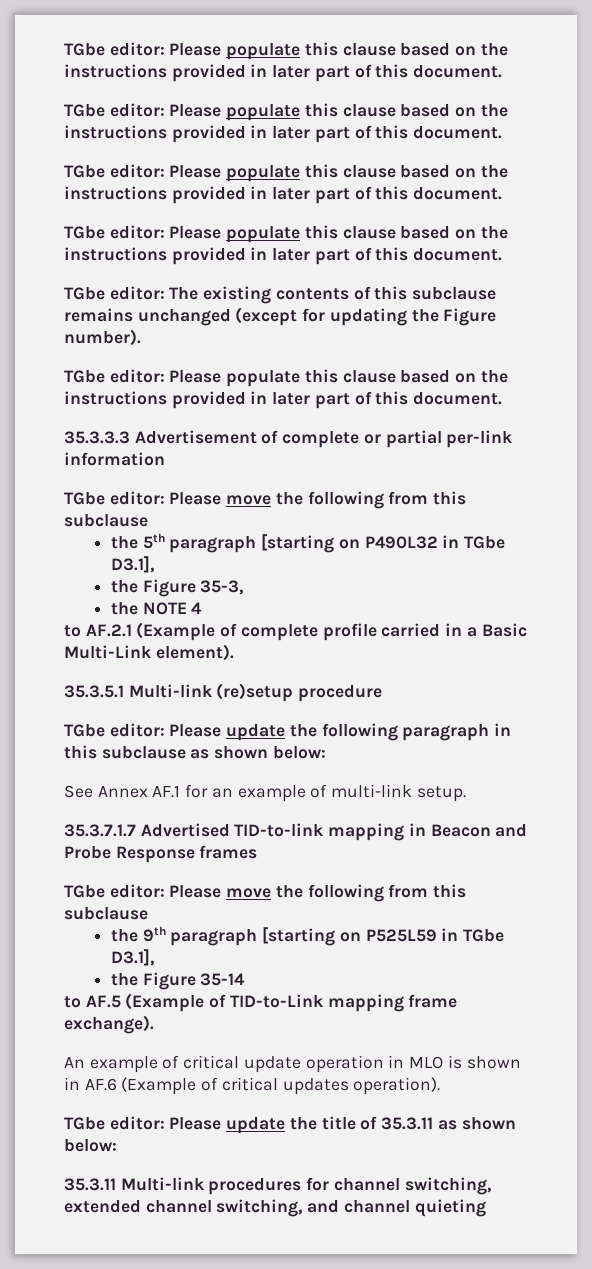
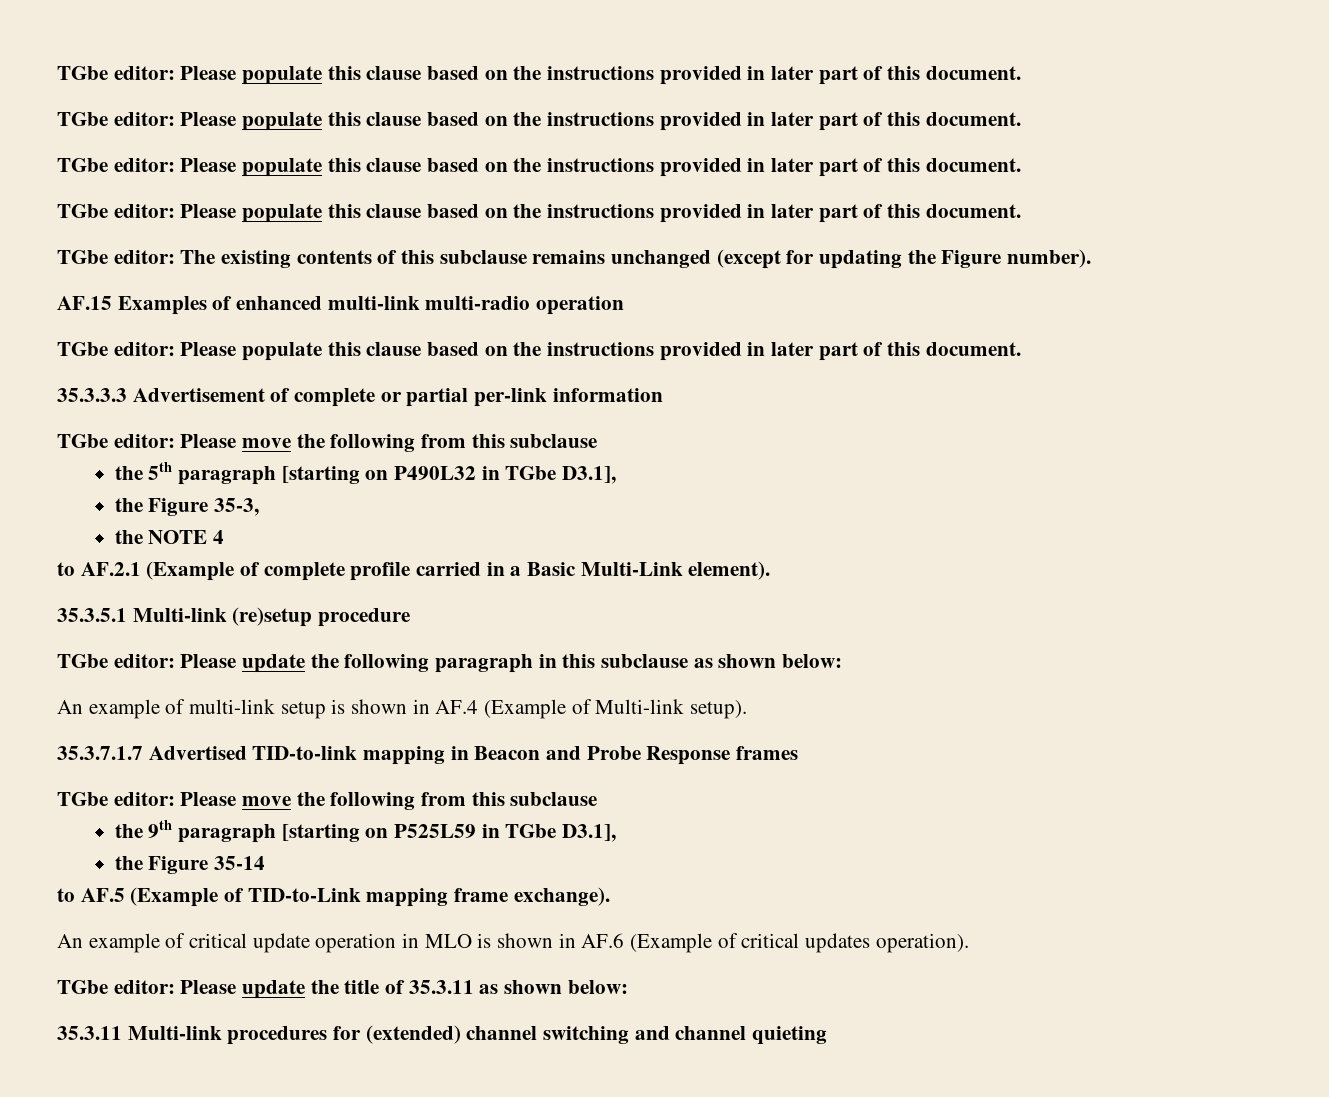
+ AF.15 Examples of enhanced multi-link multi-radio operation
- See Annex AF.1 for an example of multi-link setup.
+ An example of multi-link setup is shown in AF.4 (Example of Multi-link setup).
- 35.3.11 Multi-link procedures for channel switching, extended channel switching, and channel quieting
+ 35.3.11 Multi-link procedures for (extended) channel switching and channel quieting

